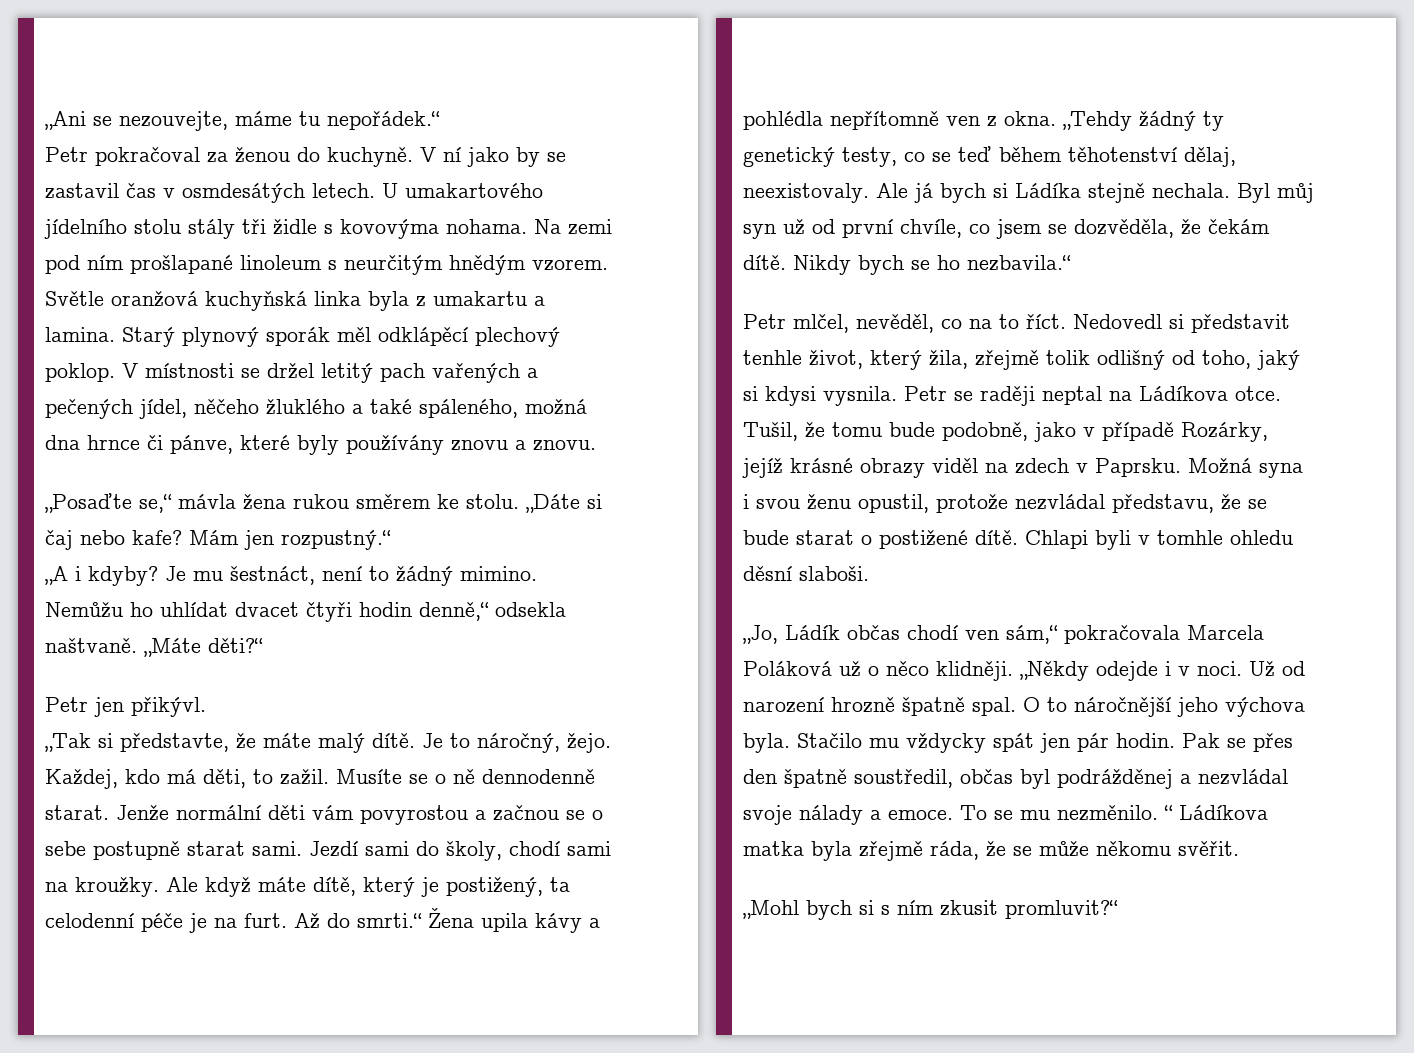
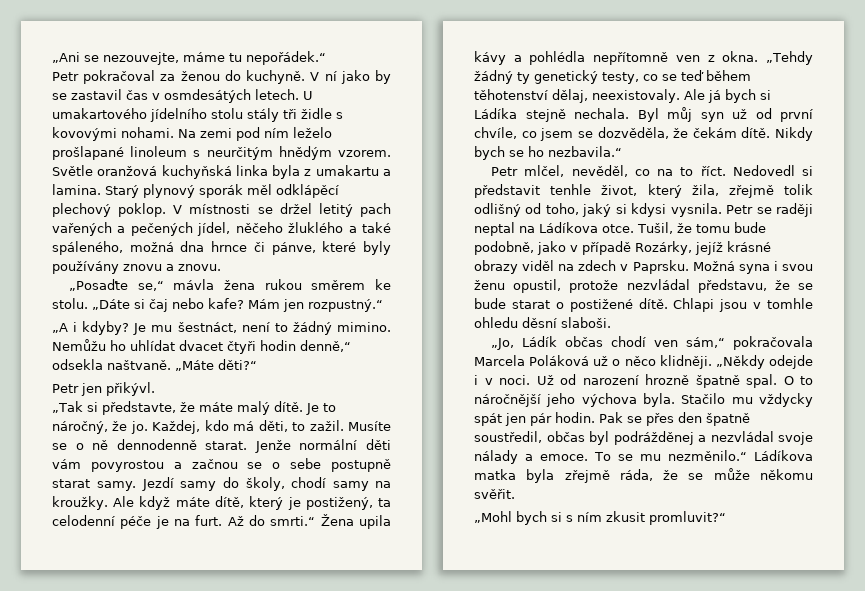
- U umakartového jídelního stolu stály tři židle s kovovýma nohama.
+ U umakartového jídelního stolu stály tři židle s kovovými nohami.
- Na zemi pod ním prošlapané linoleum s neurčitým hnědým vzorem.
+ Na zemi pod ním leželo prošlapané linoleum s neurčitým hnědým vzorem.
- Je to náročný, žejo.
+ Je to náročný, že jo.
- Jenže normální děti vám povyrostou a začnou se o sebe postupně starat sami. Jezdí sami do školy, chodí sami na kroužky.
+ Jenže normální děti vám povyrostou a začnou se o sebe postupně starat samy. Jezdí samy do školy, chodí samy na kroužky.
- Chlapi byli v tomhle ohledu děsní slaboši.
+ Chlapi jsou v tomhle ohledu děsní slaboši.
- To se mu nezměnilo. “ Ládíkova matka byla zřejmě ráda, že se může někomu svěřit.
+ To se mu nezměnilo.“ Ládíkova matka byla zřejmě ráda, že se může někomu svěřit.

